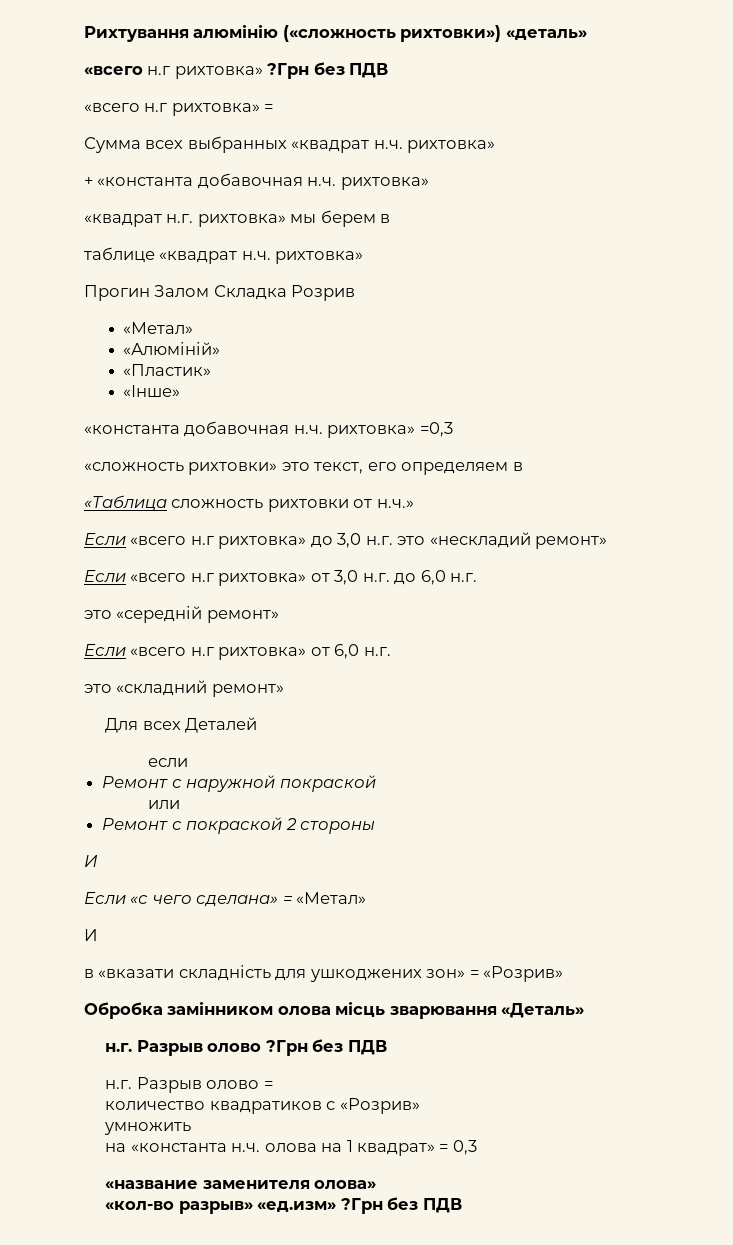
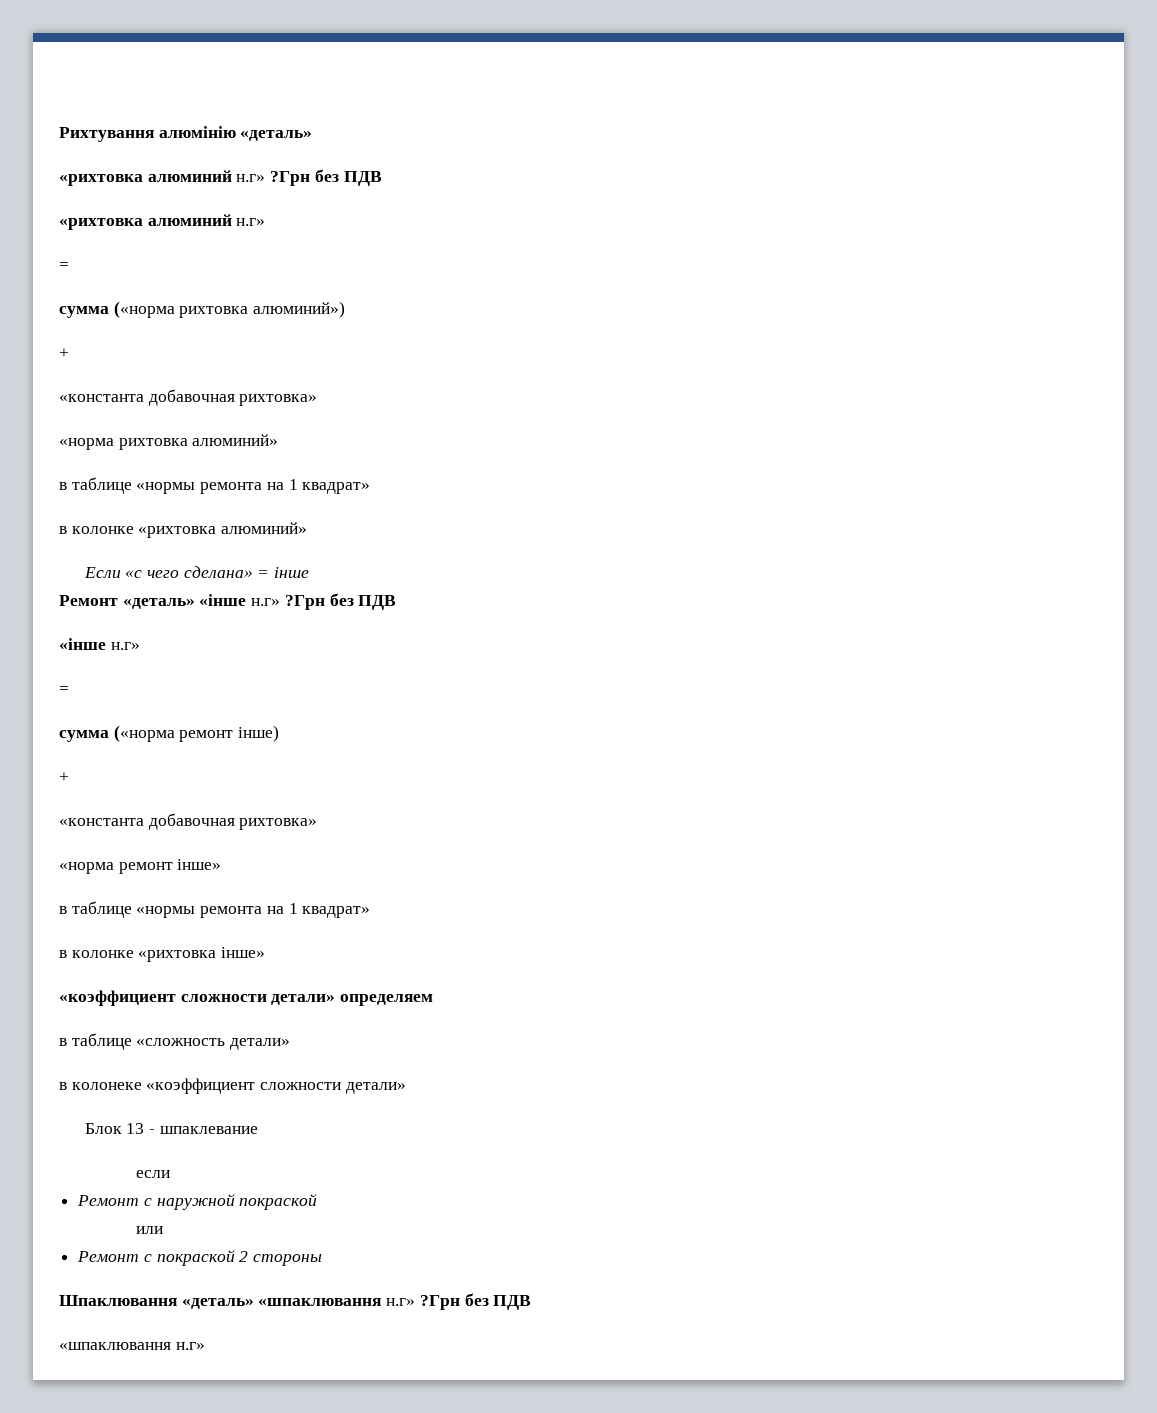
- Рихтування алюмінію («сложность рихтовки») «деталь»
+ Рихтування алюмінію «деталь»
- «всего н.г рихтовка» ?Грн без ПДВ
- «всего н.г рихтовка» =
- Сумма всех выбранных «квадрат н.ч. рихтовка»
- + «константа добавочная н.ч. рихтовка»
- «квадрат н.г. рихтовка» мы берем в
- таблице «квадрат н.ч. рихтовка»
- Прогин Залом Складка Розрив
- «Метал»
- «Алюміній»
- «Пластик»
- «Інше»
- «константа добавочная н.ч. рихтовка» =0,3
- «сложность рихтовки» это текст, его определяем в
- «Таблица сложность рихтовки от н.ч.»
- Если «всего н.г рихтовка» до 3,0 н.г. это «нескладий ремонт»
- Если «всего н.г рихтовка» от 3,0 н.г. до 6,0 н.г.
- это «середній ремонт»
- Если «всего н.г рихтовка» от 6,0 н.г.
- это «складний ремонт»
- Для всех Деталей
+ «рихтовка алюминий н.г» ?Грн без ПДВ
+ «рихтовка алюминий н.г»
+ =
+ сумма («норма рихтовка алюминий»)
+ +
+ «константа добавочная рихтовка»
+ «норма рихтовка алюминий»
+ в таблице «нормы ремонта на 1 квадрат»
+ в колонке «рихтовка алюминий»
+ Если «с чего сделана» = інше
+ Ремонт «деталь» «інше н.г» ?Грн без ПДВ
+ «інше н.г»
+ =
+ сумма («норма ремонт інше)
+ +
+ «константа добавочная рихтовка»
+ «норма ремонт інше»
+ в таблице «нормы ремонта на 1 квадрат»
+ в колонке «рихтовка інше»
+ «коэффициент сложности детали» определяем
+ в таблице «сложность детали»
+ в колонеке «коэффициент сложности детали»
+ Блок 13 - шпаклевание
  Ремонт с покраской 2 стороны
- И
- Если «с чего сделана» = «Метал»
- И
- в «вказати складність для ушкоджених зон» = «Розрив»
- Обробка замінником олова місць зварювання «Деталь»
- н.г. Разрыв олово ?Грн без ПДВ
- н.г. Разрыв олово =
- количество квадратиков с «Розрив»
- умножить
- на «константа н.ч. олова на 1 квадрат» = 0,3
- «название заменителя олова»
- «кол-во разрыв» «ед.изм» ?Грн без ПДВ
+ Шпаклювання «деталь» «шпаклювання н.г» ?Грн без ПДВ
+ «шпаклювання н.г»

